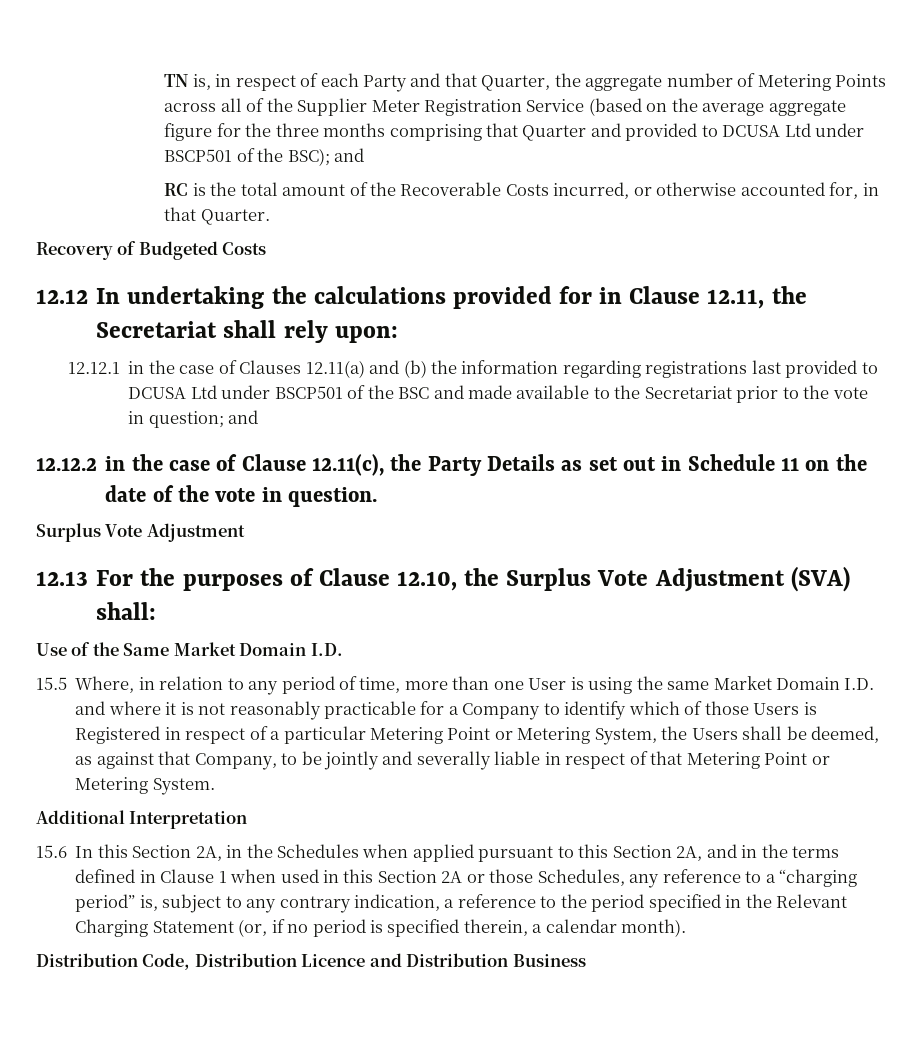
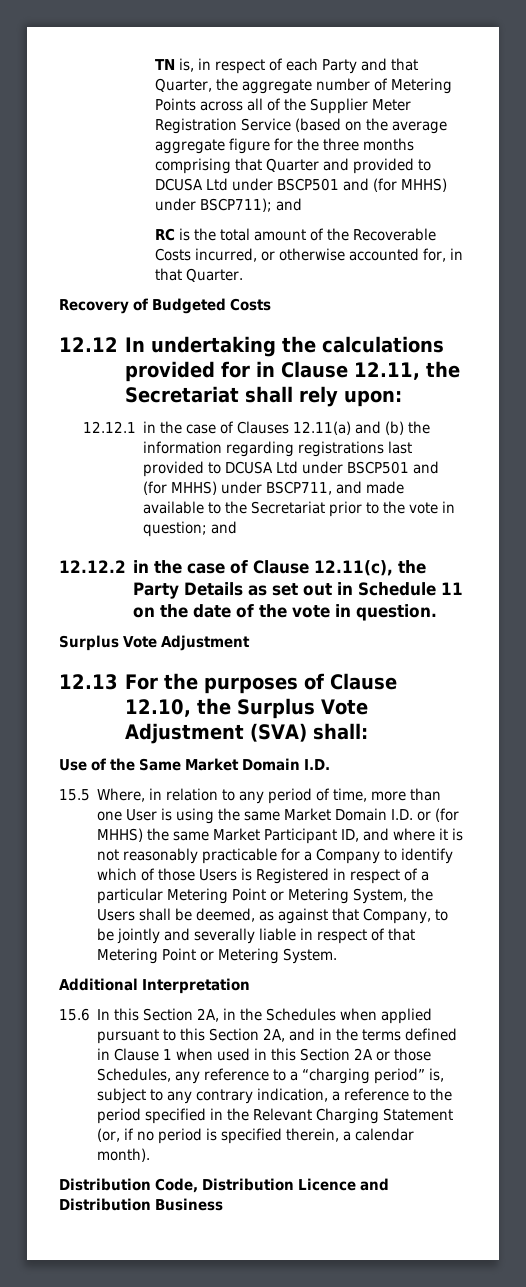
- TN is, in respect of each Party and that Quarter, the aggregate number of Metering Points across all of the Supplier Meter Registration Service (based on the average aggregate figure for the three months comprising that Quarter and provided to DCUSA Ltd under BSCP501 of the BSC); and
+ TN is, in respect of each Party and that Quarter, the aggregate number of Metering Points across all of the Supplier Meter Registration Service (based on the average aggregate figure for the three months comprising that Quarter and provided to DCUSA Ltd under BSCP501 and (for MHHS) under BSCP711); and
- 12.12.1 in the case of Clauses 12.11(a) and (b) the information regarding registrations last provided to DCUSA Ltd under BSCP501 of the BSC and made available to the Secretariat prior to the vote in question; and
+ 12.12.1 in the case of Clauses 12.11(a) and (b) the information regarding registrations last provided to DCUSA Ltd under BSCP501 and (for MHHS) under BSCP711, and made available to the Secretariat prior to the vote in question; and
- 15.5 Where, in relation to any period of time, more than one User is using the same Market Domain I.D. and where it is not reasonably practicable for a Company to identify which of those Users is Registered in respect of a particular Metering Point or Metering System, the Users shall be deemed, as against that Company, to be jointly and severally liable in respect of that Metering Point or Metering System.
+ 15.5 Where, in relation to any period of time, more than one User is using the same Market Domain I.D. or (for MHHS) the same Market Participant ID, and where it is not reasonably practicable for a Company to identify which of those Users is Registered in respect of a particular Metering Point or Metering System, the Users shall be deemed, as against that Company, to be jointly and severally liable in respect of that Metering Point or Metering System.

